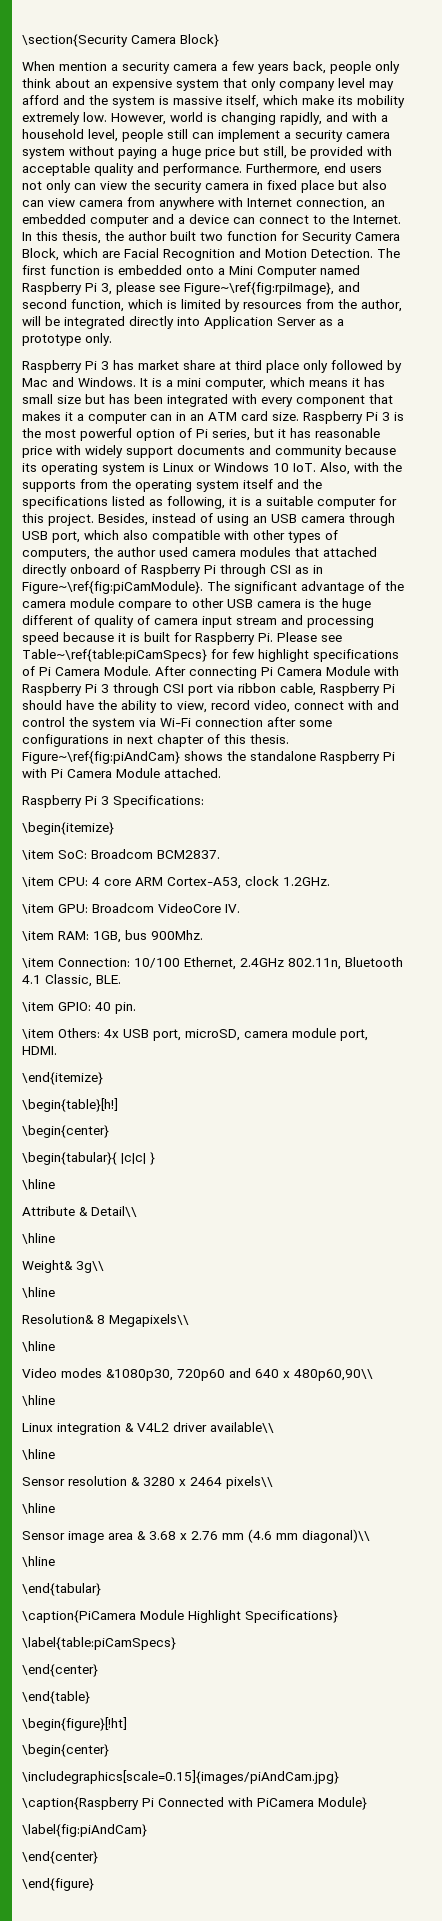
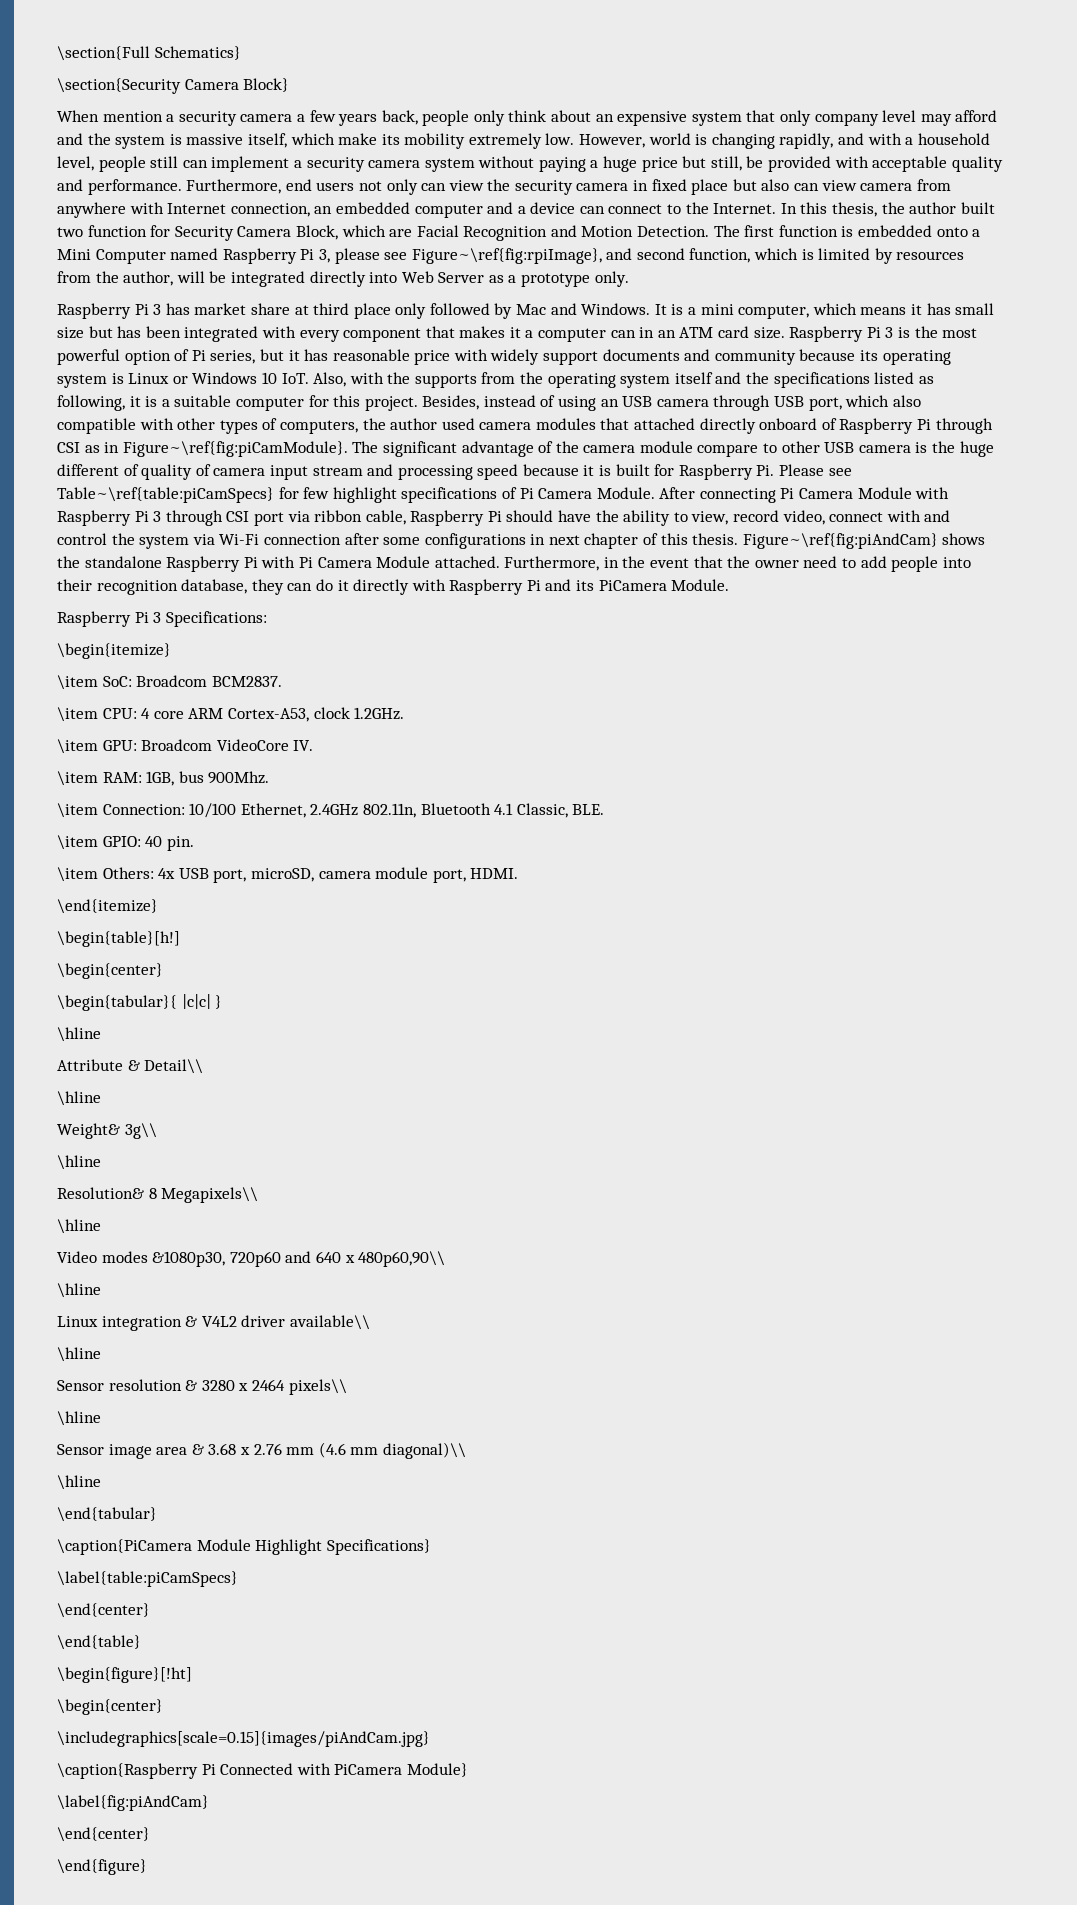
+ \section{Full Schematics}
- The first function is embedded onto a Mini Computer named Raspberry Pi 3, please see Figure~\ref{fig:rpiImage}, and second function, which is limited by resources from the author, will be integrated directly into Application Server as a prototype only.
+ The first function is embedded onto a Mini Computer named Raspberry Pi 3, please see Figure~\ref{fig:rpiImage}, and second function, which is limited by resources from the author, will be integrated directly into Web Server as a prototype only.
+ Furthermore, in the event that the owner need to add people into their recognition database, they can do it directly with Raspberry Pi and its PiCamera Module.

